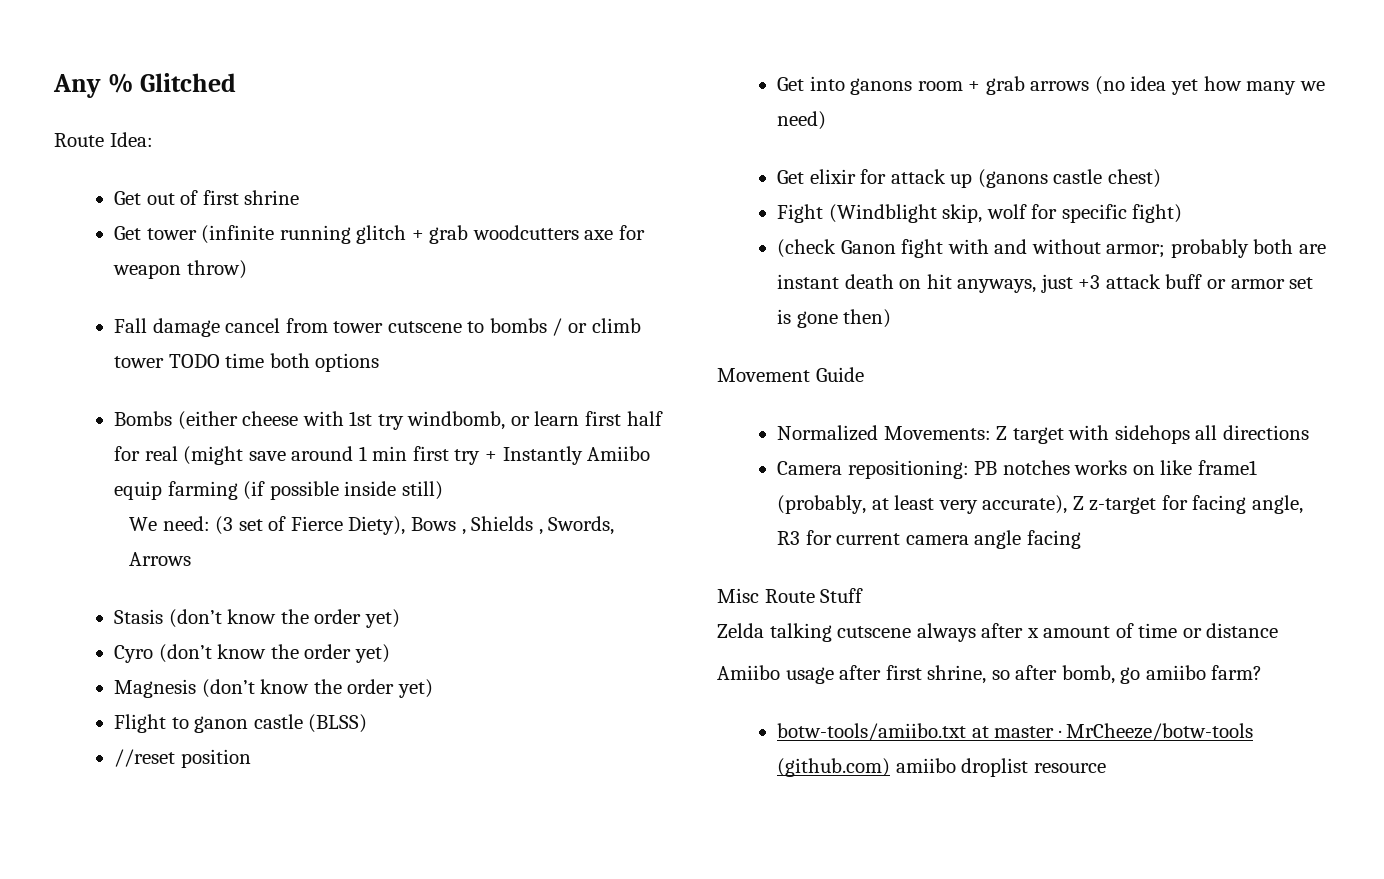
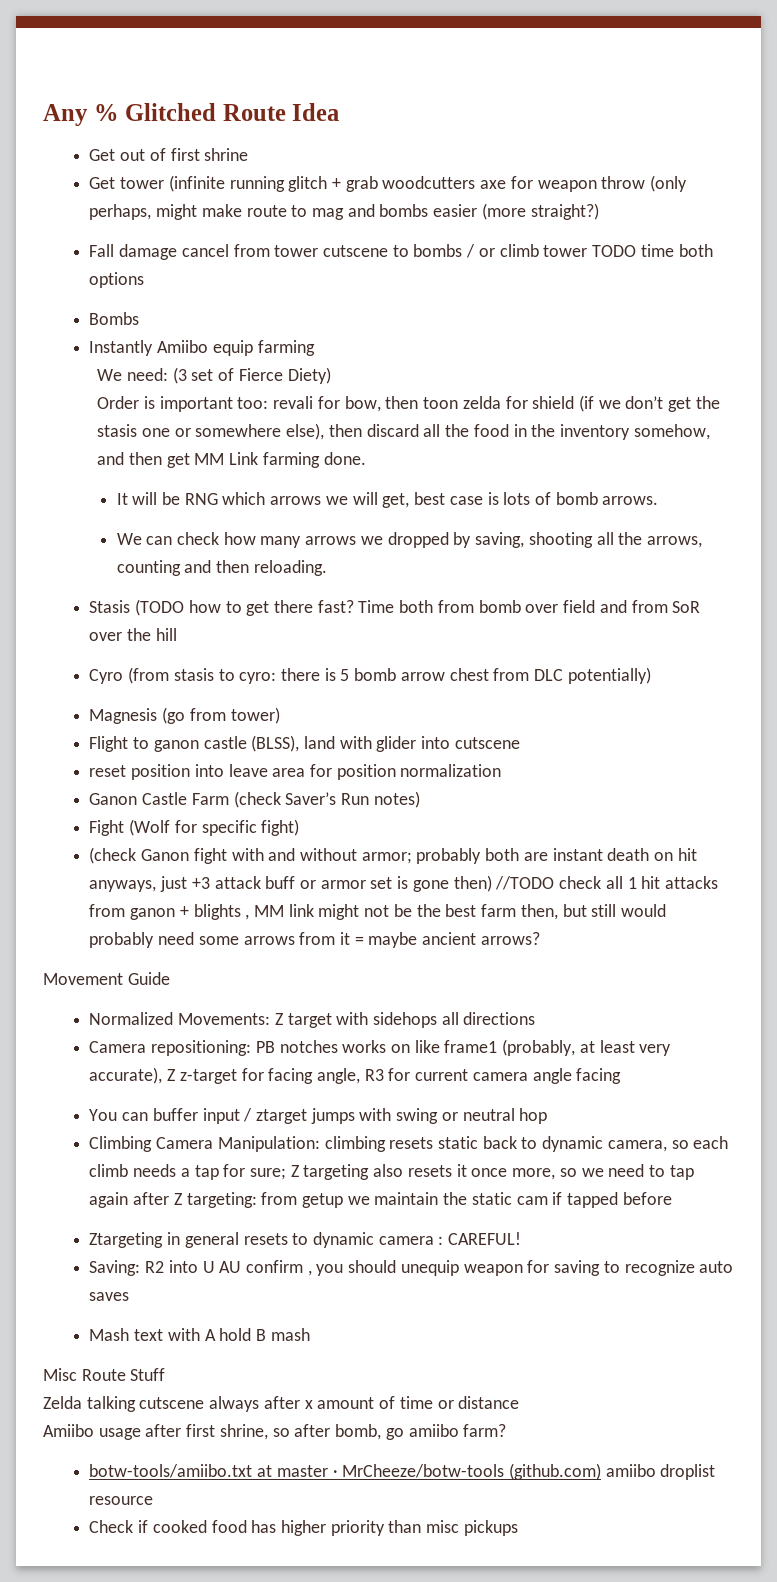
- Any % Glitched
- Route Idea:
+ Any % Glitched Route Idea
- Get tower (infinite running glitch + grab woodcutters axe for weapon throw)
+ Get tower (infinite running glitch + grab woodcutters axe for weapon throw (only perhaps, might make route to mag and bombs easier (more straight?)
- Bombs (either cheese with 1st try windbomb, or learn first half for real (might save around 1 min first try + Instantly Amiibo equip farming (if possible inside still)
+ Bombs
+ Instantly Amiibo equip farming
- We need: (3 set of Fierce Diety), Bows , Shields , Swords, Arrows
- Stasis (don’t know the order yet)
- Cyro (don’t know the order yet)
- Magnesis (don’t know the order yet)
- Flight to ganon castle (BLSS)
- //reset position
- Get into ganons room + grab arrows (no idea yet how many we need)
- Get elixir for attack up (ganons castle chest)
- Fight (Windblight skip, wolf for specific fight)
+ We need: (3 set of Fierce Diety)
+ Order is important too: revali for bow, then toon zelda for shield (if we don’t get the stasis one or somewhere else), then discard all the food in the inventory somehow, and then get MM Link farming done.
+ It will be RNG which arrows we will get, best case is lots of bomb arrows.
+ We can check how many arrows we dropped by saving, shooting all the arrows, counting and then reloading.
+ Stasis (TODO how to get there fast? Time both from bomb over field and from SoR over the hill
+ Cyro (from stasis to cyro: there is 5 bomb arrow chest from DLC potentially)
+ Magnesis (go from tower)
+ Flight to ganon castle (BLSS), land with glider into cutscene
+ reset position into leave area for position normalization
+ Ganon Castle Farm (check Saver’s Run notes)
+ Fight (Wolf for specific fight)
- (check Ganon fight with and without armor; probably both are instant death on hit anyways, just +3 attack buff or armor set is gone then)
+ (check Ganon fight with and without armor; probably both are instant death on hit anyways, just +3 attack buff or armor set is gone then) //TODO check all 1 hit attacks from ganon + blights , MM link might not be the best farm then, but still would probably need some arrows from it = maybe ancient arrows?
+ You can buffer input / ztarget jumps with swing or neutral hop
+ Climbing Camera Manipulation: climbing resets static back to dynamic camera, so each climb needs a tap for sure; Z targeting also resets it once more, so we need to tap again after Z targeting: from getup we maintain the static cam if tapped before
+ Ztargeting in general resets to dynamic camera : CAREFUL!
+ Saving: R2 into U AU confirm , you should unequip weapon for saving to recognize auto saves
+ Mash text with A hold B mash
+ Check if cooked food has higher priority than misc pickups

